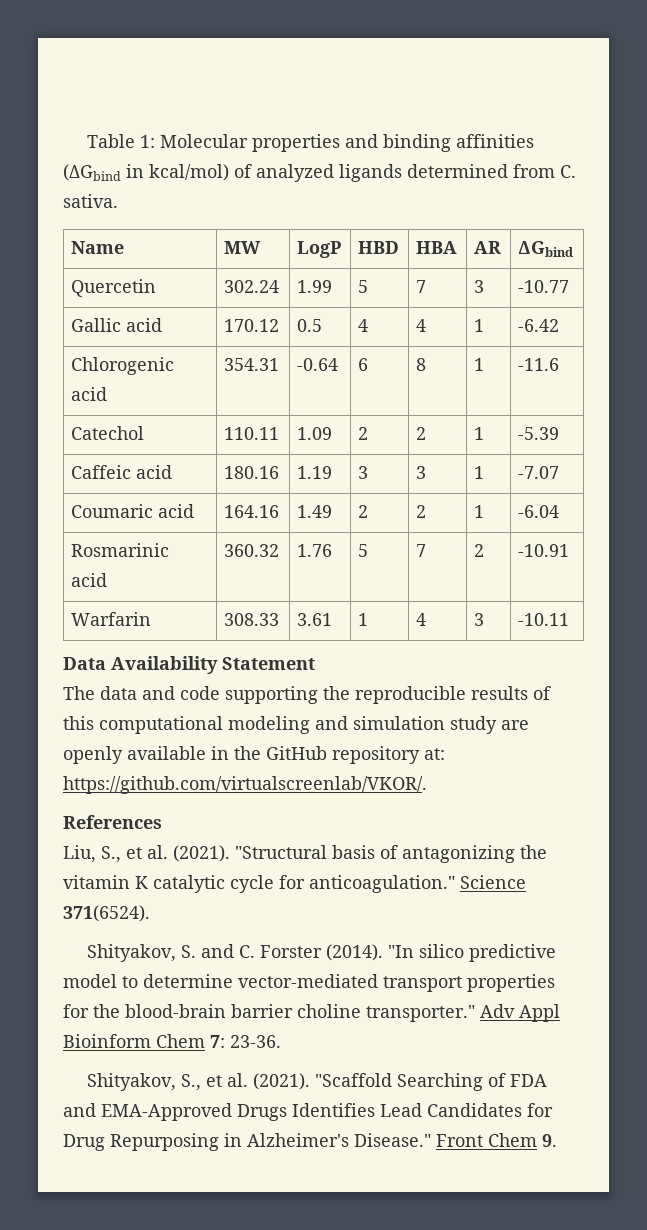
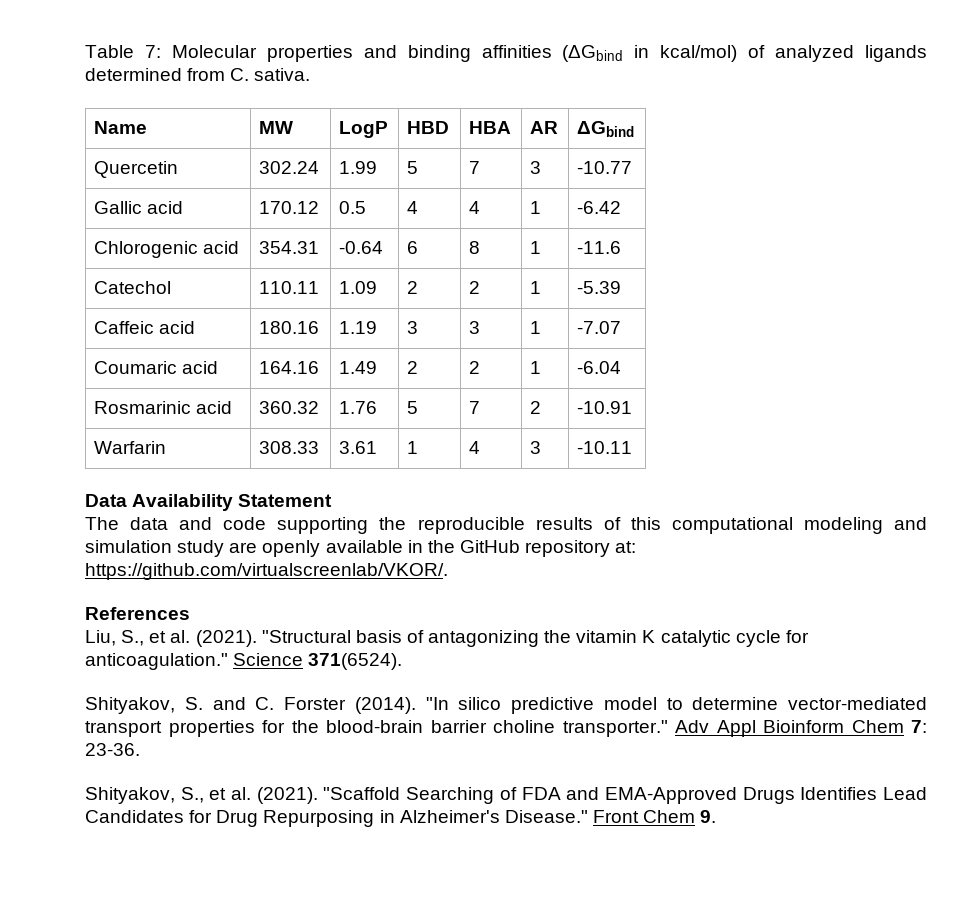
- Table 1: Molecular properties and binding affinities (ΔGbind in kcal/mol) of analyzed ligands determined from C. sativa.
+ Table 7: Molecular properties and binding affinities (ΔGbind in kcal/mol) of analyzed ligands determined from C. sativa.

